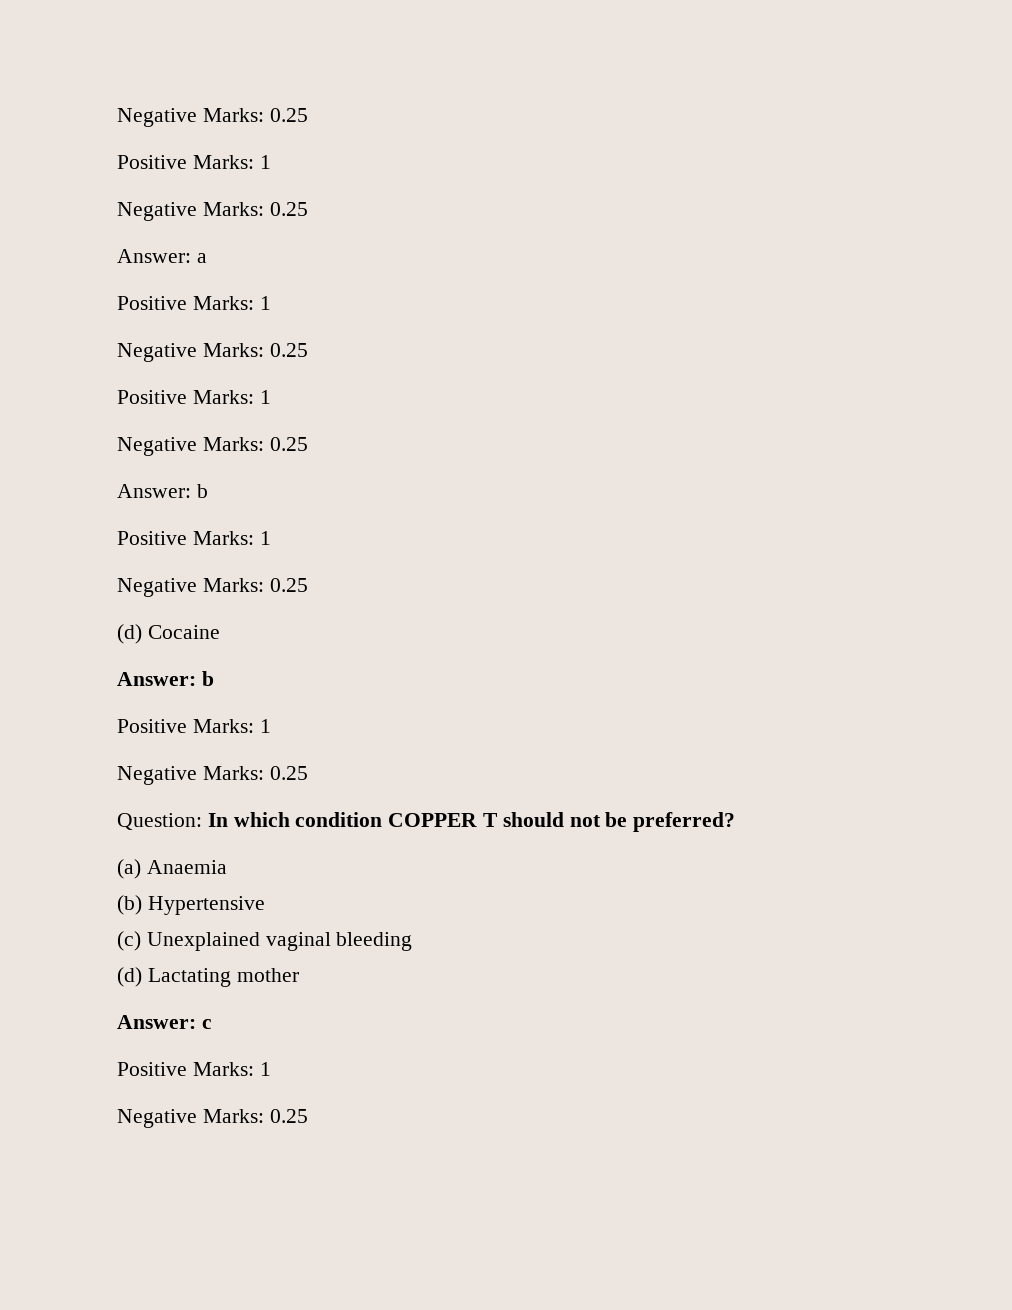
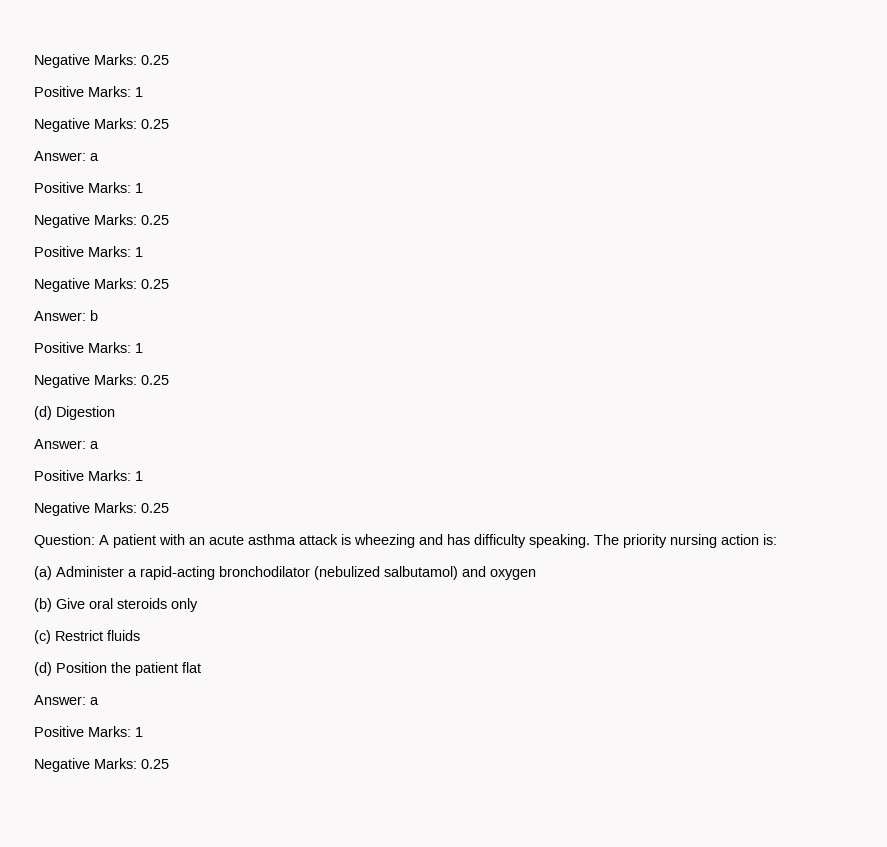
- (d) Cocaine
- Answer: b
+ (d) Digestion
+ Answer: a
- Question: In which condition COPPER T should not be preferred?
- (a) Anaemia
- (b) Hypertensive
- (c) Unexplained vaginal bleeding
- (d) Lactating mother
- Answer: c
+ Question: A patient with an acute asthma attack is wheezing and has difficulty speaking. The priority nursing action is:
+ (a) Administer a rapid-acting bronchodilator (nebulized salbutamol) and oxygen
+ (b) Give oral steroids only
+ (c) Restrict fluids
+ (d) Position the patient flat
+ Answer: a

